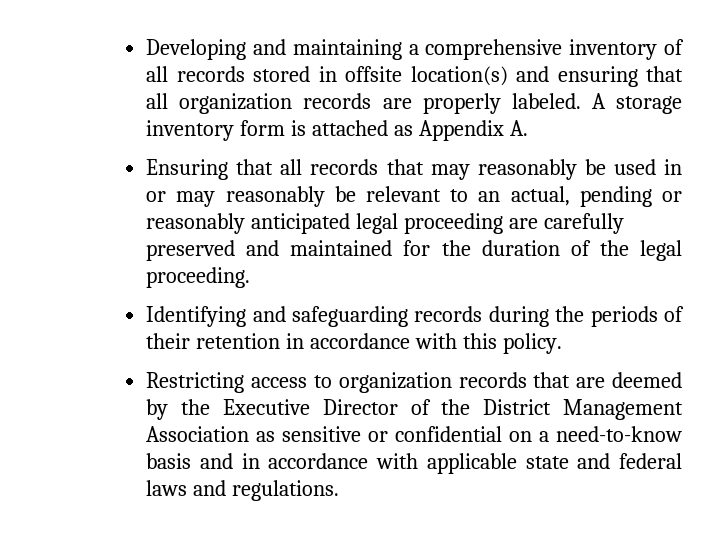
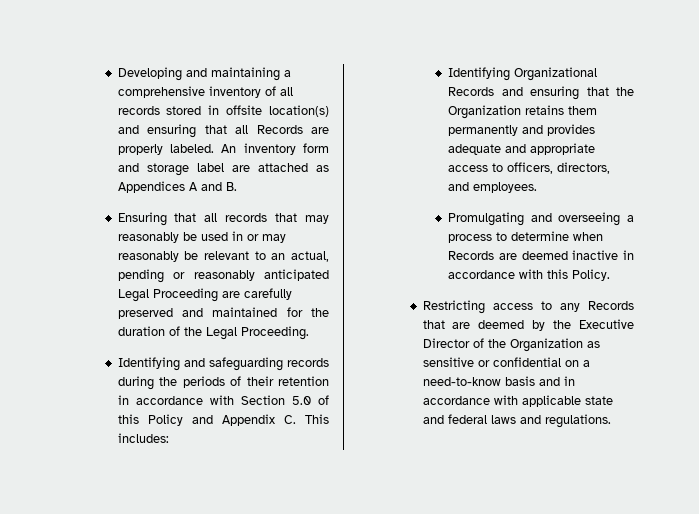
- Developing and maintaining a comprehensive inventory of all records stored in offsite location(s) and ensuring that all organization records are properly labeled.
+ Developing and maintaining a comprehensive inventory of all records stored in offsite location(s) and ensuring that all Records are properly labeled.
- A storage inventory form is attached as Appendix A.
+ An inventory form and storage label are attached as Appendices A and B.
- Ensuring that all records that may reasonably be used in or may reasonably be relevant to an actual, pending or reasonably anticipated legal proceeding are carefully preserved and maintained for the duration of the legal proceeding.
+ Ensuring that all records that may reasonably be used in or may reasonably be relevant to an actual, pending or reasonably anticipated Legal Proceeding are carefully preserved and maintained for the duration of the Legal Proceeding.
- Identifying and safeguarding records during the periods of their retention in accordance with this policy.
+ Identifying and safeguarding records during the periods of their retention in accordance with Section 5.0 of this Policy and Appendix C. This includes:
+ Identifying Organizational Records and ensuring that the Organization retains them permanently and provides adequate and appropriate access to officers, directors, and employees.
+ Promulgating and overseeing a process to determine when Records are deemed inactive in accordance with this Policy.
- Restricting access to organization records that are deemed by the Executive Director of the District Management Association as sensitive or confidential on a need-to-know basis and in accordance with applicable state and federal laws and regulations.
+ Restricting access to any Records that are deemed by the Executive Director of the Organization as sensitive or confidential on a need-to-know basis and in accordance with applicable state and federal laws and regulations.

